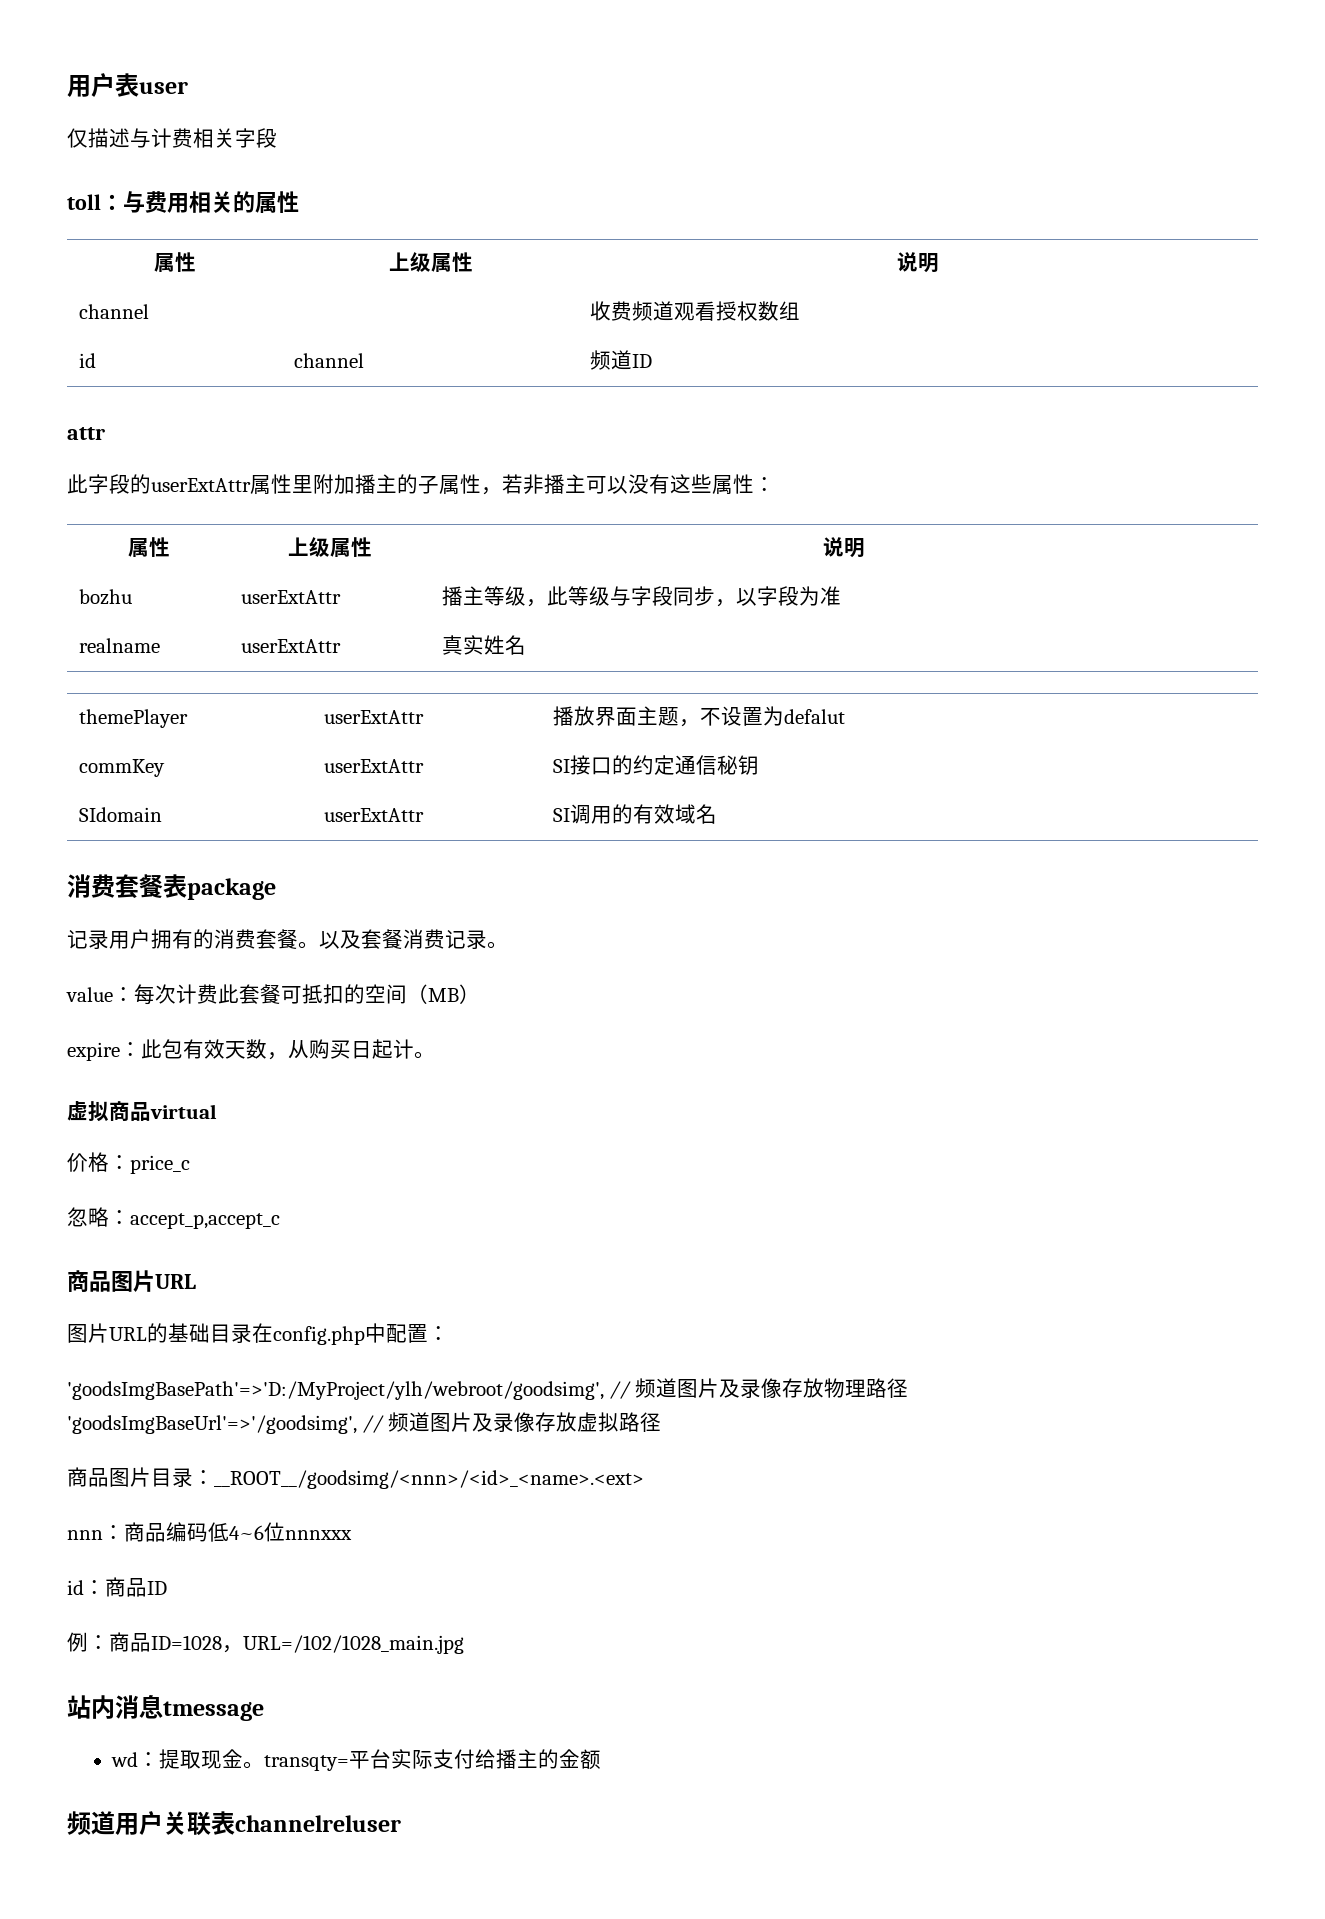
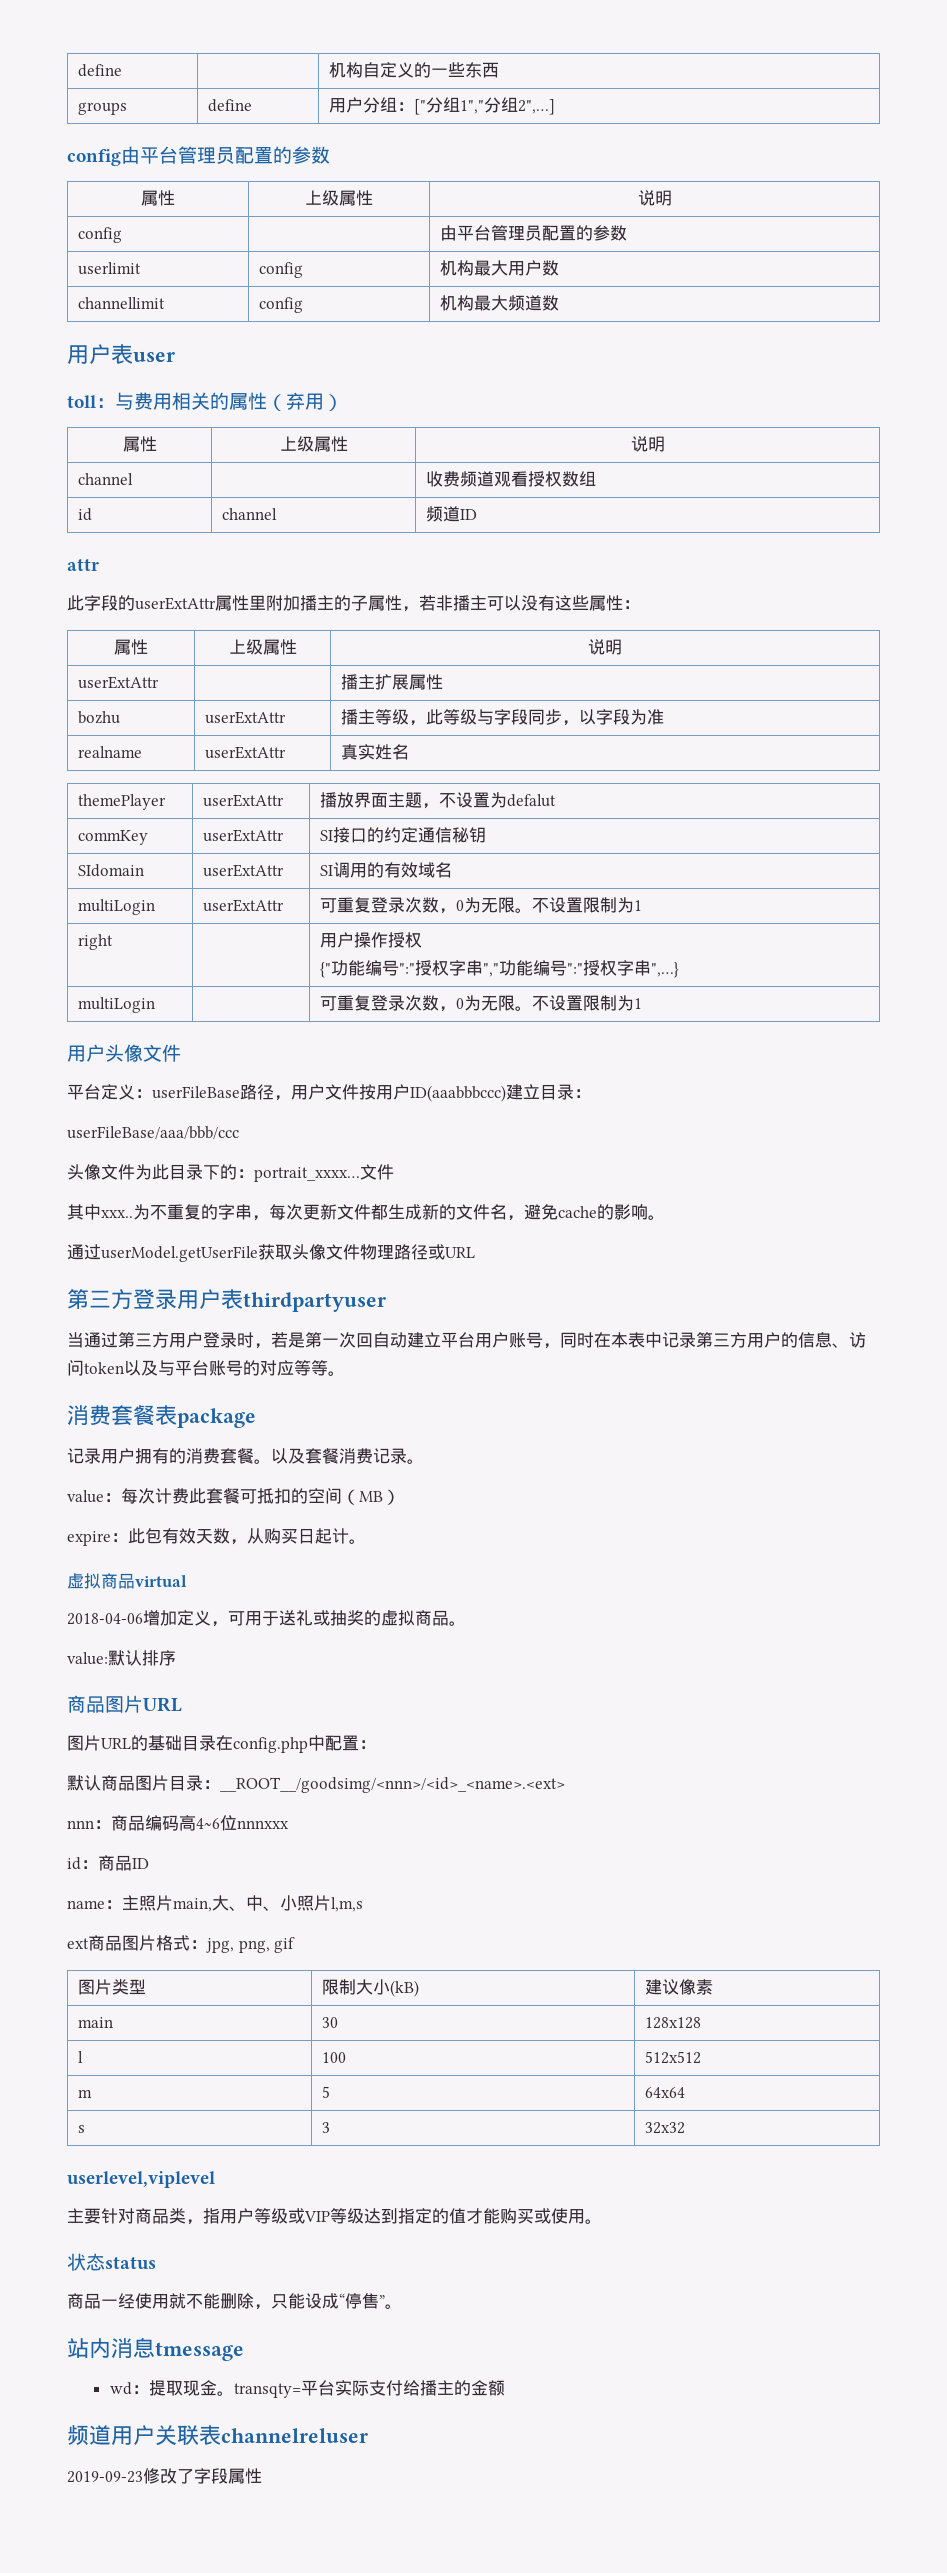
+ define | | 机构自定义的一些东西
+ groups | define | 用户分组：["分组1","分组2",…]
+ config由平台管理员配置的参数
+ 属性 | 上级属性 | 说明
+ config | | 由平台管理员配置的参数
+ userlimit | config | 机构最大用户数
+ channellimit | config | 机构最大频道数
  用户表user
- 仅描述与计费相关字段
- toll：与费用相关的属性
+ toll：与费用相关的属性（弃用）
+ userExtAttr | | 播主扩展属性
+ multiLogin | userExtAttr | 可重复登录次数，0为无限。不设置限制为1
+ right | | 用户操作授权
+ {"功能编号":"授权字串","功能编号":"授权字串",…}
+ multiLogin | | 可重复登录次数，0为无限。不设置限制为1
+ 用户头像文件
+ 平台定义：userFileBase路径，用户文件按用户ID(aaabbbccc)建立目录：
+ userFileBase/aaa/bbb/ccc
+ 头像文件为此目录下的：portrait_xxxx…文件
+ 其中xxx..为不重复的字串，每次更新文件都生成新的文件名，避免cache的影响。
+ 通过userModel.getUserFile获取头像文件物理路径或URL
+ 第三方登录用户表thirdpartyuser
+ 当通过第三方用户登录时，若是第一次回自动建立平台用户账号，同时在本表中记录第三方用户的信息、访问token以及与平台账号的对应等等。
- 价格：price_c
- 忽略：accept_p,accept_c
+ 2018-04-06增加定义，可用于送礼或抽奖的虚拟商品。
+ value:默认排序
- 'goodsImgBasePath'=>'D:/MyProject/ylh/webroot/goodsimg', // 频道图片及录像存放物理路径
- 'goodsImgBaseUrl'=>'/goodsimg', // 频道图片及录像存放虚拟路径
- 商品图片目录：__ROOT__/goodsimg/<nnn>/<id>_<name>.<ext>
+ 默认商品图片目录：__ROOT__/goodsimg/<nnn>/<id>_<name>.<ext>
- nnn：商品编码低4~6位nnnxxx
+ nnn：商品编码高4~6位nnnxxx
- 例：商品ID=1028，URL=/102/1028_main.jpg
+ name：主照片main,大、中、小照片l,m,s
+ ext商品图片格式：jpg, png, gif
+ 图片类型 | 限制大小(kB) | 建议像素
+ main | 30 | 128x128
+ l | 100 | 512x512
+ m | 5 | 64x64
+ s | 3 | 32x32
+ userlevel,viplevel
+ 主要针对商品类，指用户等级或VIP等级达到指定的值才能购买或使用。
+ 状态status
+ 商品一经使用就不能删除，只能设成“停售”。
+ 2019-09-23修改了字段属性

